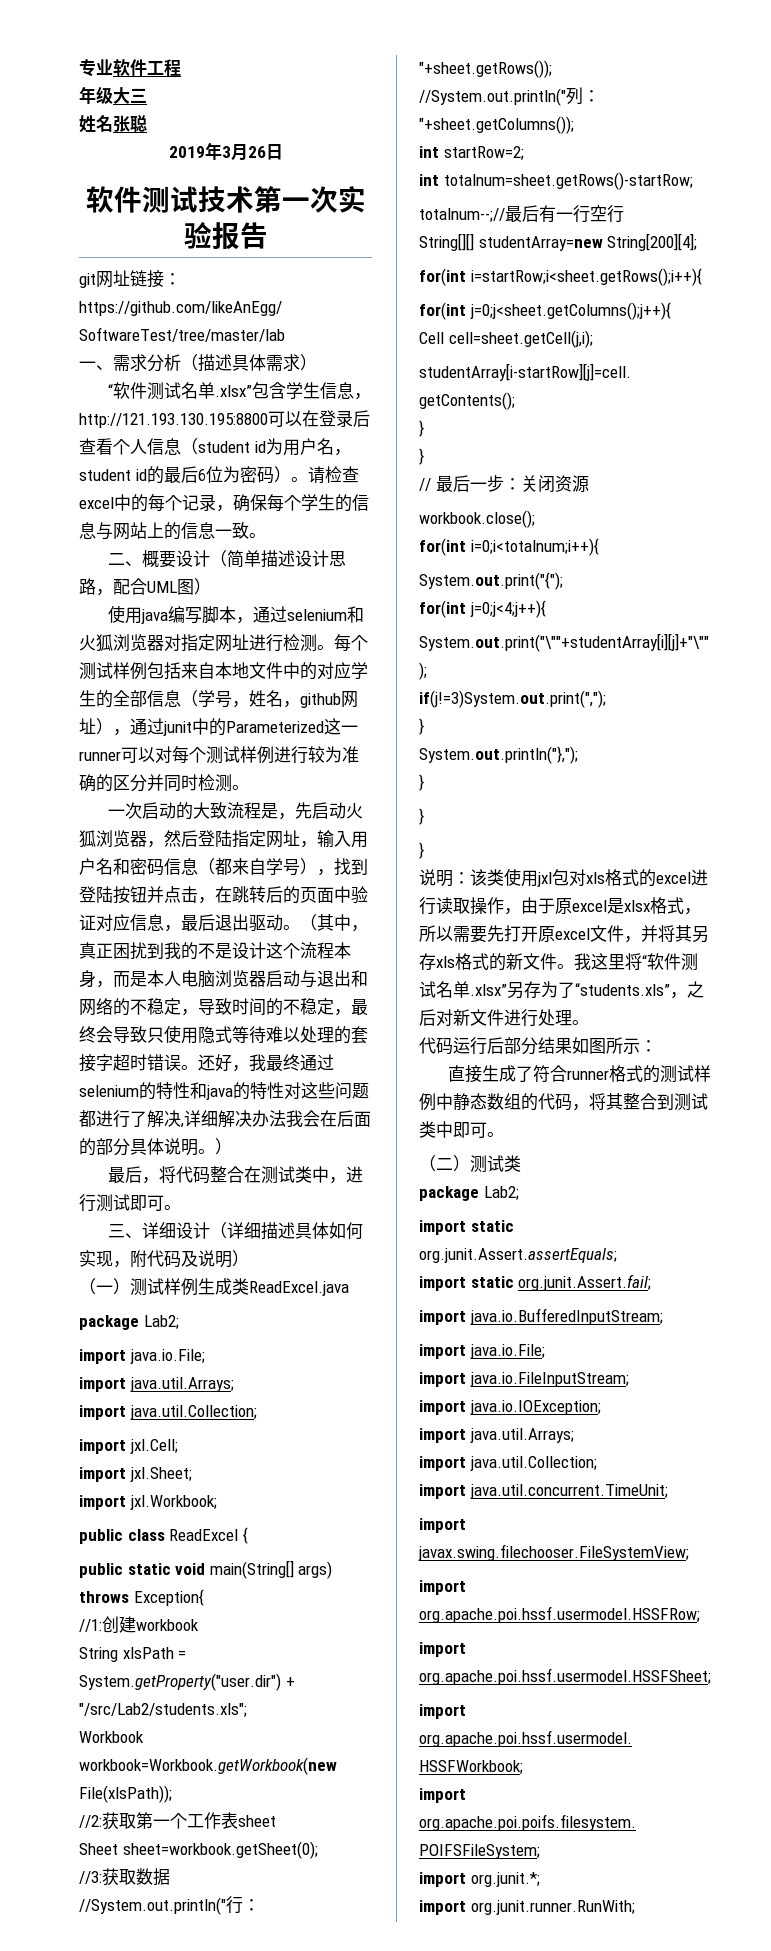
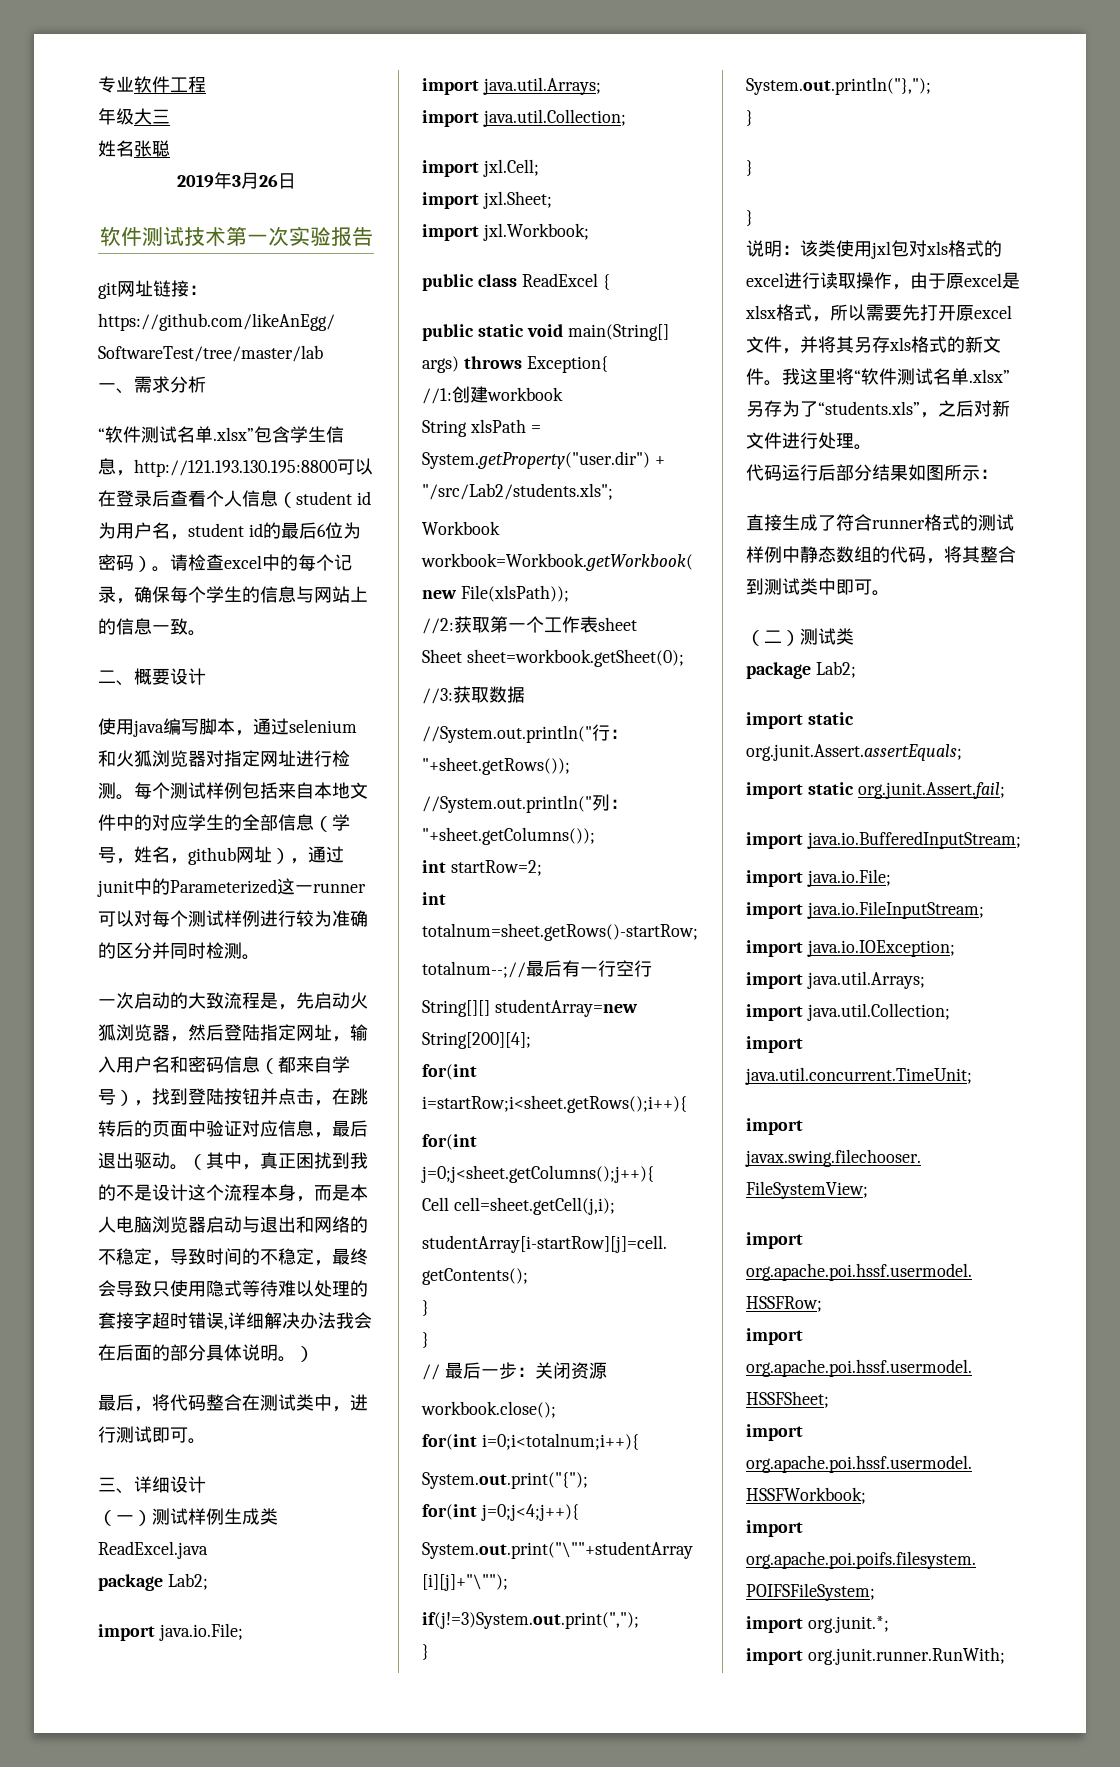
- 一、需求分析（描述具体需求）
+ 一、需求分析
- 二、概要设计（简单描述设计思路，配合UML图）
+ 二、概要设计
- （其中，真正困扰到我的不是设计这个流程本身，而是本人电脑浏览器启动与退出和网络的不稳定，导致时间的不稳定，最终会导致只使用隐式等待难以处理的套接字超时错误。还好，我最终通过selenium的特性和java的特性对这些问题都进行了解决,详细解决办法我会在后面的部分具体说明。）
+ （其中，真正困扰到我的不是设计这个流程本身，而是本人电脑浏览器启动与退出和网络的不稳定，导致时间的不稳定，最终会导致只使用隐式等待难以处理的套接字超时错误,详细解决办法我会在后面的部分具体说明。）
- 三、详细设计（详细描述具体如何实现，附代码及说明）
+ 三、详细设计

